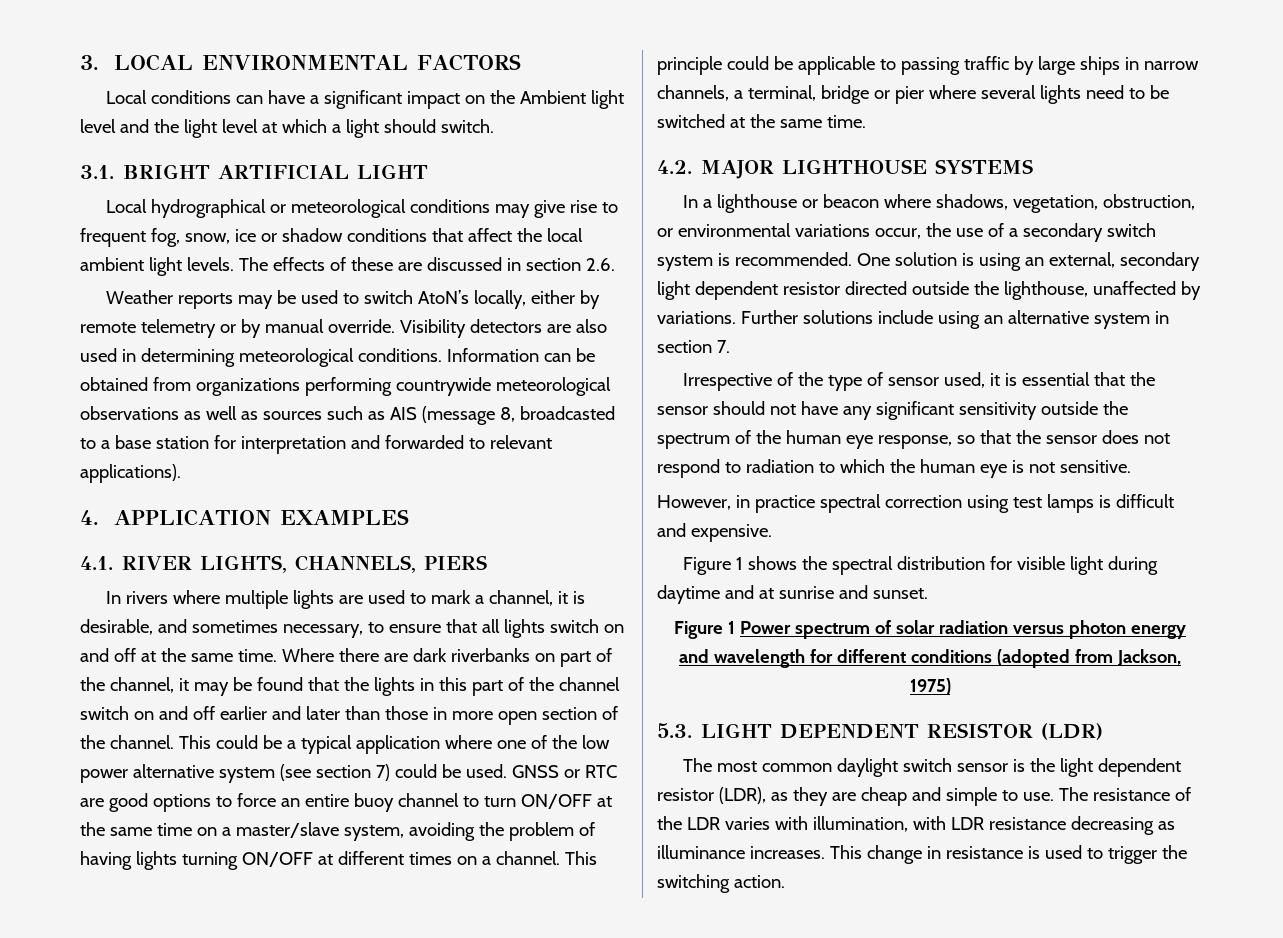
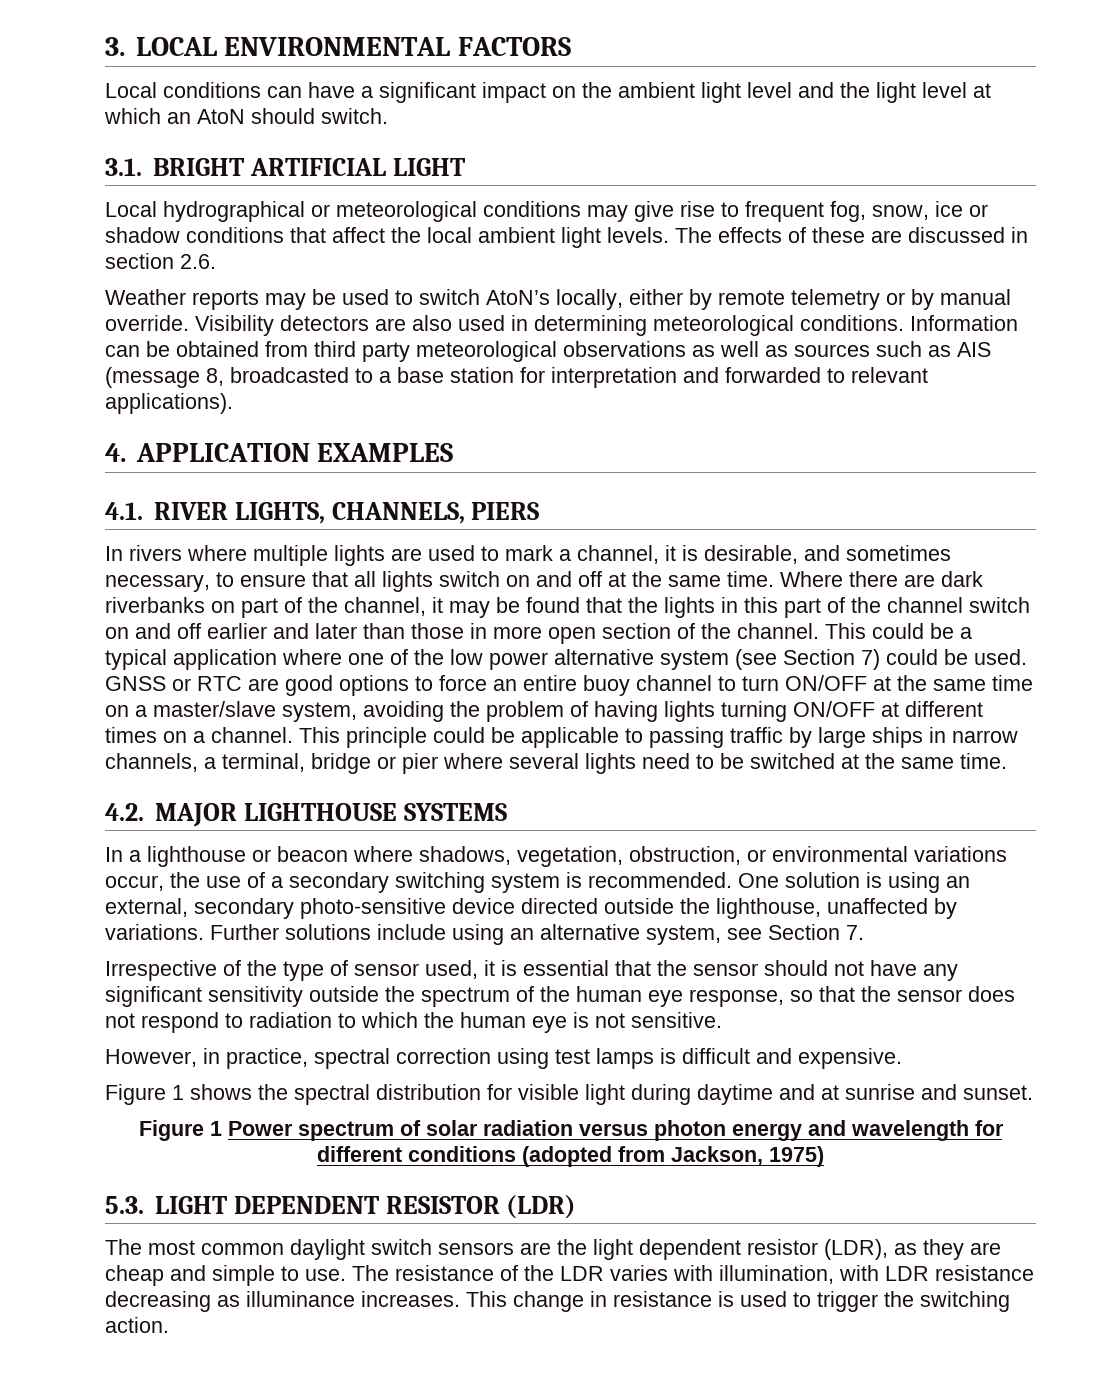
- Local conditions can have a significant impact on the Ambient light level and the light level at which a light should switch.
+ Local conditions can have a significant impact on the ambient light level and the light level at which an AtoN should switch.
- Information can be obtained from organizations performing countrywide meteorological observations as well as sources such as AIS (message 8, broadcasted to a base station for interpretation and forwarded to relevant applications).
+ Information can be obtained from third party meteorological observations as well as sources such as AIS (message 8, broadcasted to a base station for interpretation and forwarded to relevant applications).
- This could be a typical application where one of the low power alternative system (see section 7) could be used.
+ This could be a typical application where one of the low power alternative system (see Section 7) could be used.
- In a lighthouse or beacon where shadows, vegetation, obstruction, or environmental variations occur, the use of a secondary switch system is recommended.
+ In a lighthouse or beacon where shadows, vegetation, obstruction, or environmental variations occur, the use of a secondary switching system is recommended.
- One solution is using an external, secondary light dependent resistor directed outside the lighthouse, unaffected by variations.
+ One solution is using an external, secondary photo-sensitive device directed outside the lighthouse, unaffected by variations.
- Further solutions include using an alternative system in section 7.
+ Further solutions include using an alternative system, see Section 7.
- However, in practice spectral correction using test lamps is difficult and expensive.
+ However, in practice, spectral correction using test lamps is difficult and expensive.
- The most common daylight switch sensor is the light dependent resistor (LDR), as they are cheap and simple to use.
+ The most common daylight switch sensors are the light dependent resistor (LDR), as they are cheap and simple to use.

